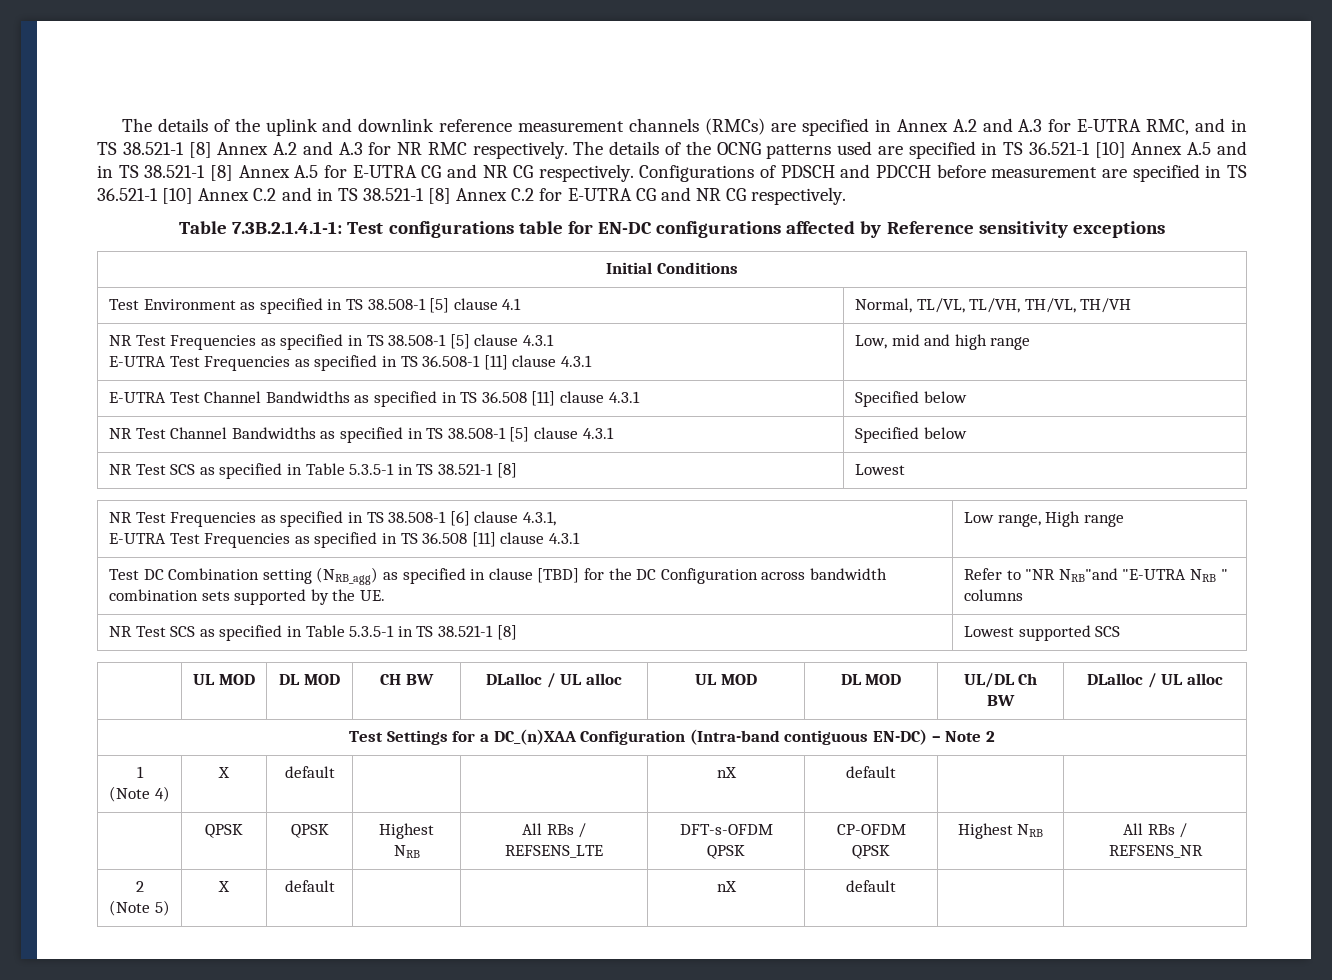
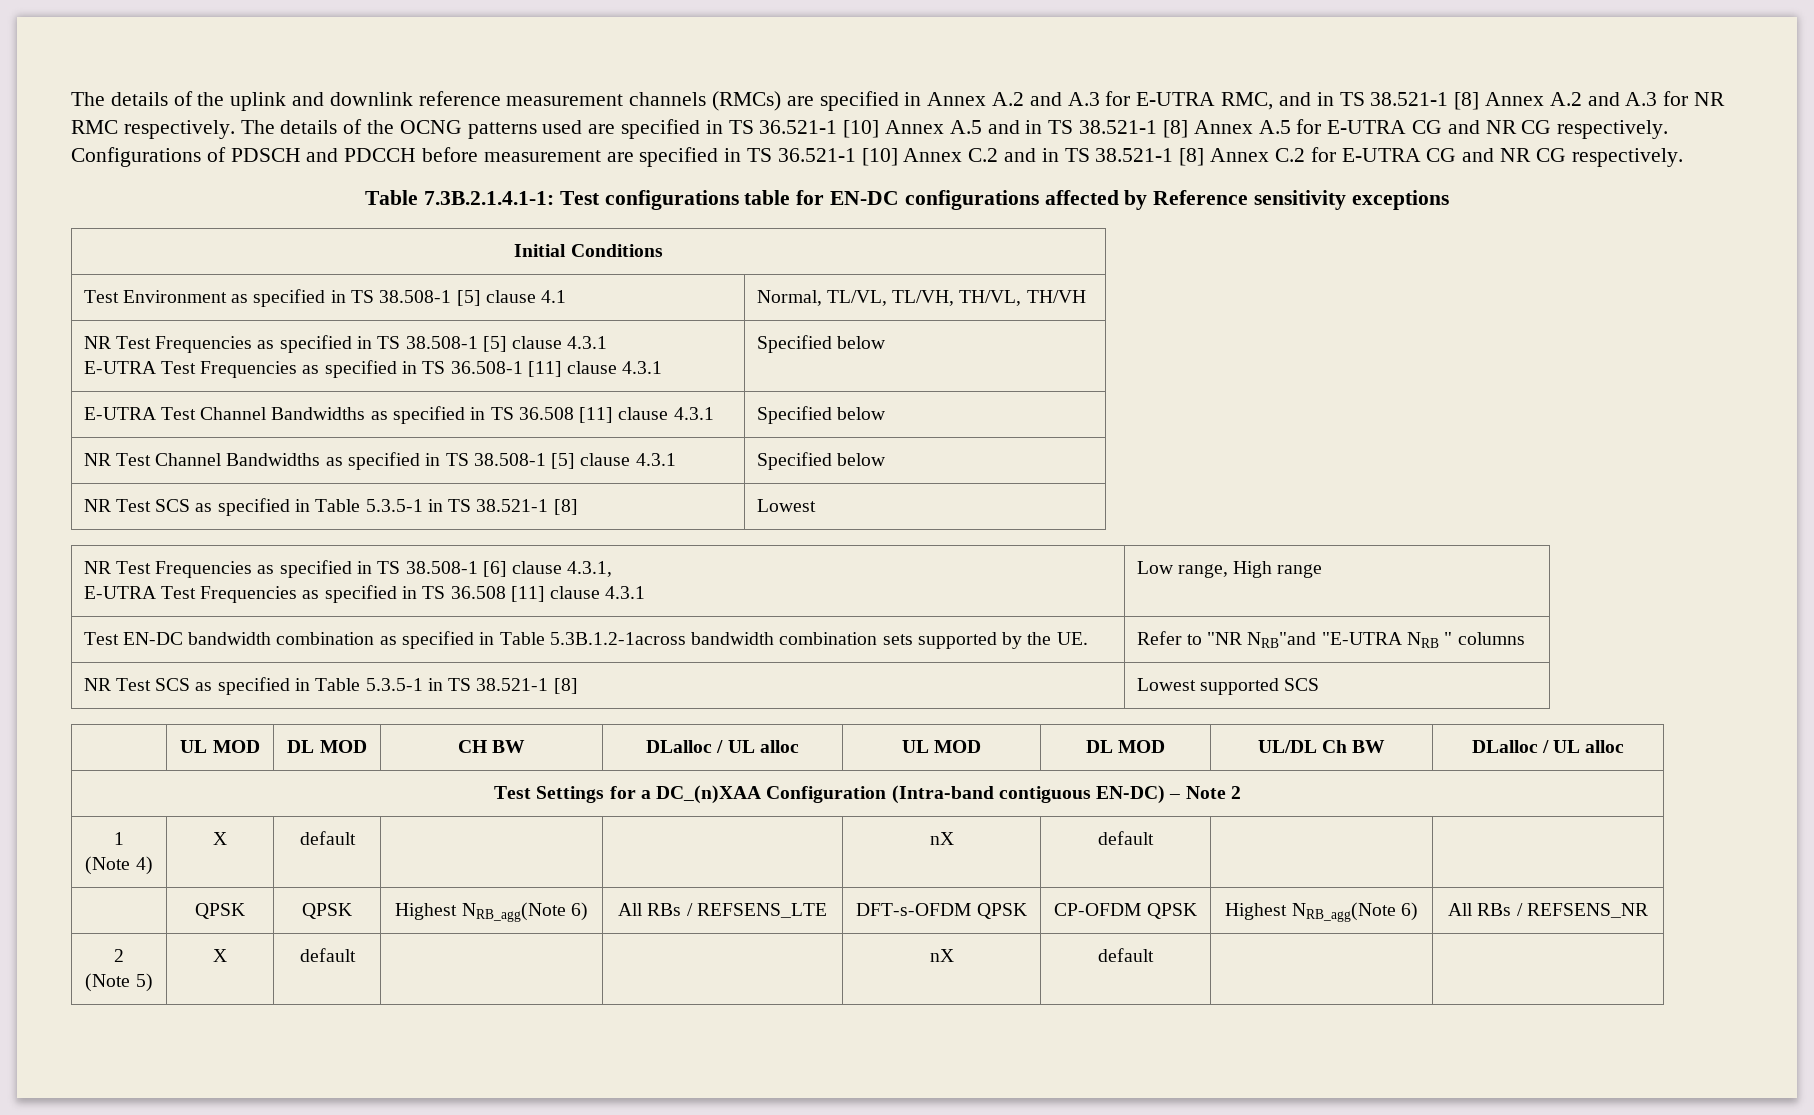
  NR Test Frequencies as specified in TS 38.508-1 [5] clause 4.3.1
- E-UTRA Test Frequencies as specified in TS 36.508-1 [11] clause 4.3.1 | Low, mid and high range
+ E-UTRA Test Frequencies as specified in TS 36.508-1 [11] clause 4.3.1 | Specified below
- Test DC Combination setting (NRB_agg) as specified in clause [TBD] for the DC Configuration across bandwidth combination sets supported by the UE. | Refer to "NR NRB"and "E-UTRA NRB " columns
+ Test EN-DC bandwidth combination as specified in Table 5.3B.1.2-1across bandwidth combination sets supported by the UE. | Refer to "NR NRB"and "E-UTRA NRB " columns
- | QPSK | QPSK | Highest NRB | All RBs / REFSENS_LTE | DFT-s-OFDM QPSK | CP-OFDM QPSK | Highest NRB | All RBs / REFSENS_NR
+ | QPSK | QPSK | Highest NRB_agg(Note 6) | All RBs / REFSENS_LTE | DFT-s-OFDM QPSK | CP-OFDM QPSK | Highest NRB_agg(Note 6) | All RBs / REFSENS_NR

